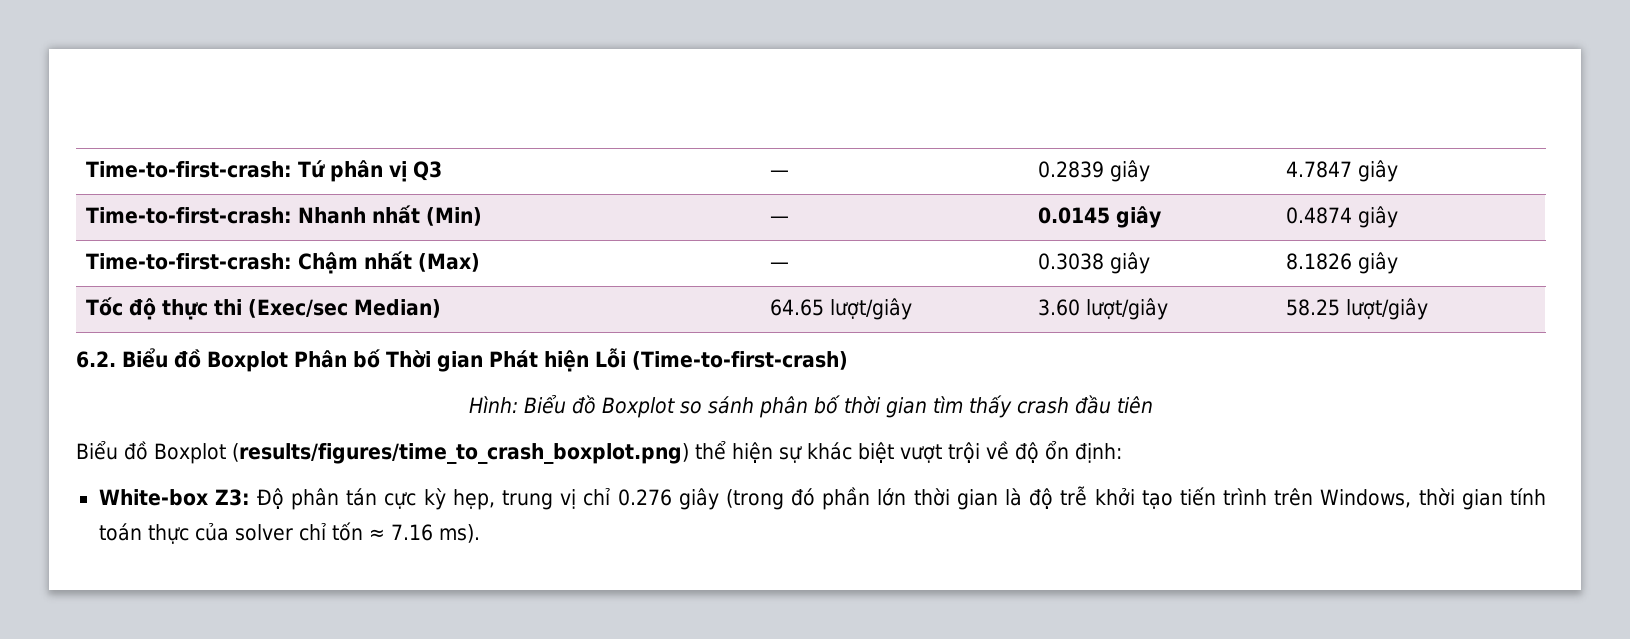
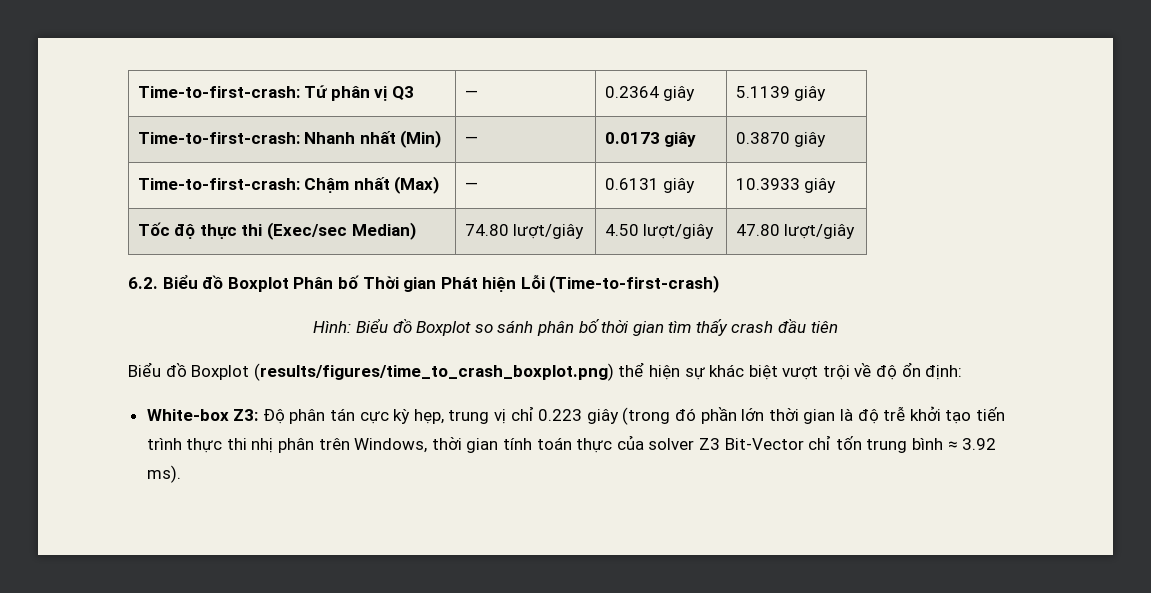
- Time-to-first-crash: Tứ phân vị Q3 | — | 0.2839 giây | 4.7847 giây
+ Time-to-first-crash: Tứ phân vị Q3 | — | 0.2364 giây | 5.1139 giây
- Time-to-first-crash: Nhanh nhất (Min) | — | 0.0145 giây | 0.4874 giây
+ Time-to-first-crash: Nhanh nhất (Min) | — | 0.0173 giây | 0.3870 giây
- Time-to-first-crash: Chậm nhất (Max) | — | 0.3038 giây | 8.1826 giây
+ Time-to-first-crash: Chậm nhất (Max) | — | 0.6131 giây | 10.3933 giây
- Tốc độ thực thi (Exec/sec Median) | 64.65 lượt/giây | 3.60 lượt/giây | 58.25 lượt/giây
+ Tốc độ thực thi (Exec/sec Median) | 74.80 lượt/giây | 4.50 lượt/giây | 47.80 lượt/giây
- White-box Z3: Độ phân tán cực kỳ hẹp, trung vị chỉ 0.276 giây (trong đó phần lớn thời gian là độ trễ khởi tạo tiến trình trên Windows, thời gian tính toán thực của solver chỉ tốn ≈ 7.16 ms).
+ White-box Z3: Độ phân tán cực kỳ hẹp, trung vị chỉ 0.223 giây (trong đó phần lớn thời gian là độ trễ khởi tạo tiến trình thực thi nhị phân trên Windows, thời gian tính toán thực của solver Z3 Bit-Vector chỉ tốn trung bình ≈ 3.92 ms).

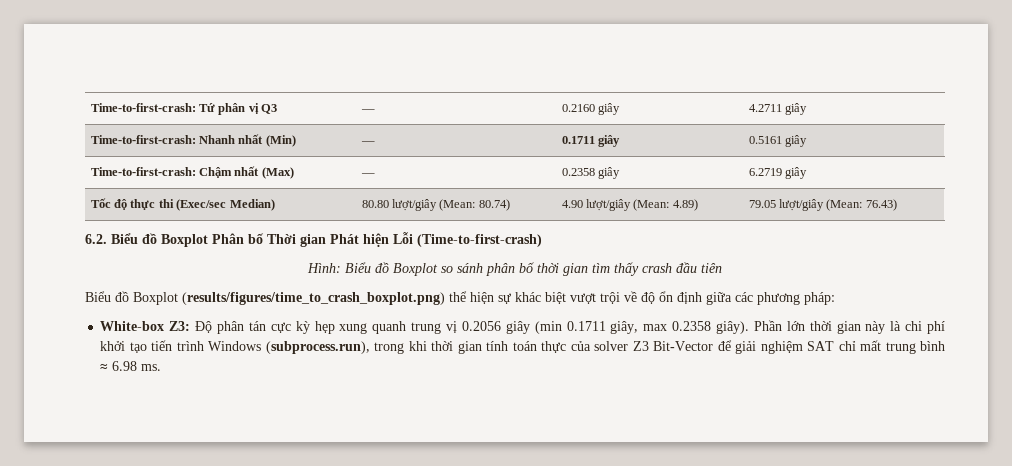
- Time-to-first-crash: Tứ phân vị Q3 | — | 0.2364 giây | 5.1139 giây
+ Time-to-first-crash: Tứ phân vị Q3 | — | 0.2160 giây | 4.2711 giây
- Time-to-first-crash: Nhanh nhất (Min) | — | 0.0173 giây | 0.3870 giây
+ Time-to-first-crash: Nhanh nhất (Min) | — | 0.1711 giây | 0.5161 giây
- Time-to-first-crash: Chậm nhất (Max) | — | 0.6131 giây | 10.3933 giây
+ Time-to-first-crash: Chậm nhất (Max) | — | 0.2358 giây | 6.2719 giây
- Tốc độ thực thi (Exec/sec Median) | 74.80 lượt/giây | 4.50 lượt/giây | 47.80 lượt/giây
+ Tốc độ thực thi (Exec/sec Median) | 80.80 lượt/giây (Mean: 80.74) | 4.90 lượt/giây (Mean: 4.89) | 79.05 lượt/giây (Mean: 76.43)
- Biểu đồ Boxplot (results/figures/time_to_crash_boxplot.png) thể hiện sự khác biệt vượt trội về độ ổn định:
+ Biểu đồ Boxplot (results/figures/time_to_crash_boxplot.png) thể hiện sự khác biệt vượt trội về độ ổn định giữa các phương pháp:
- White-box Z3: Độ phân tán cực kỳ hẹp, trung vị chỉ 0.223 giây (trong đó phần lớn thời gian là độ trễ khởi tạo tiến trình thực thi nhị phân trên Windows, thời gian tính toán thực của solver Z3 Bit-Vector chỉ tốn trung bình ≈ 3.92 ms).
+ White-box Z3: Độ phân tán cực kỳ hẹp xung quanh trung vị 0.2056 giây (min 0.1711 giây, max 0.2358 giây). Phần lớn thời gian này là chi phí khởi tạo tiến trình Windows (subprocess.run), trong khi thời gian tính toán thực của solver Z3 Bit-Vector để giải nghiệm SAT chỉ mất trung bình ≈ 6.98 ms.

